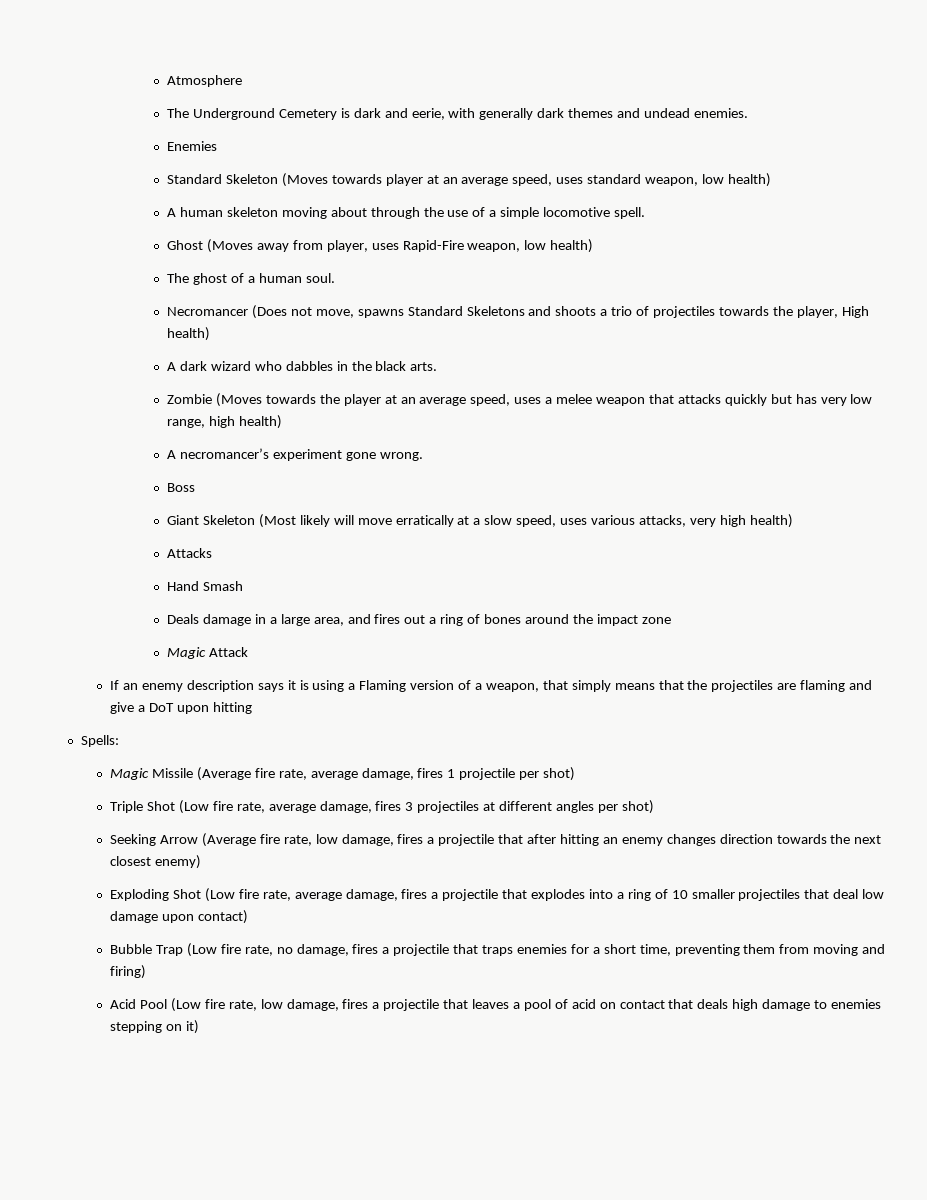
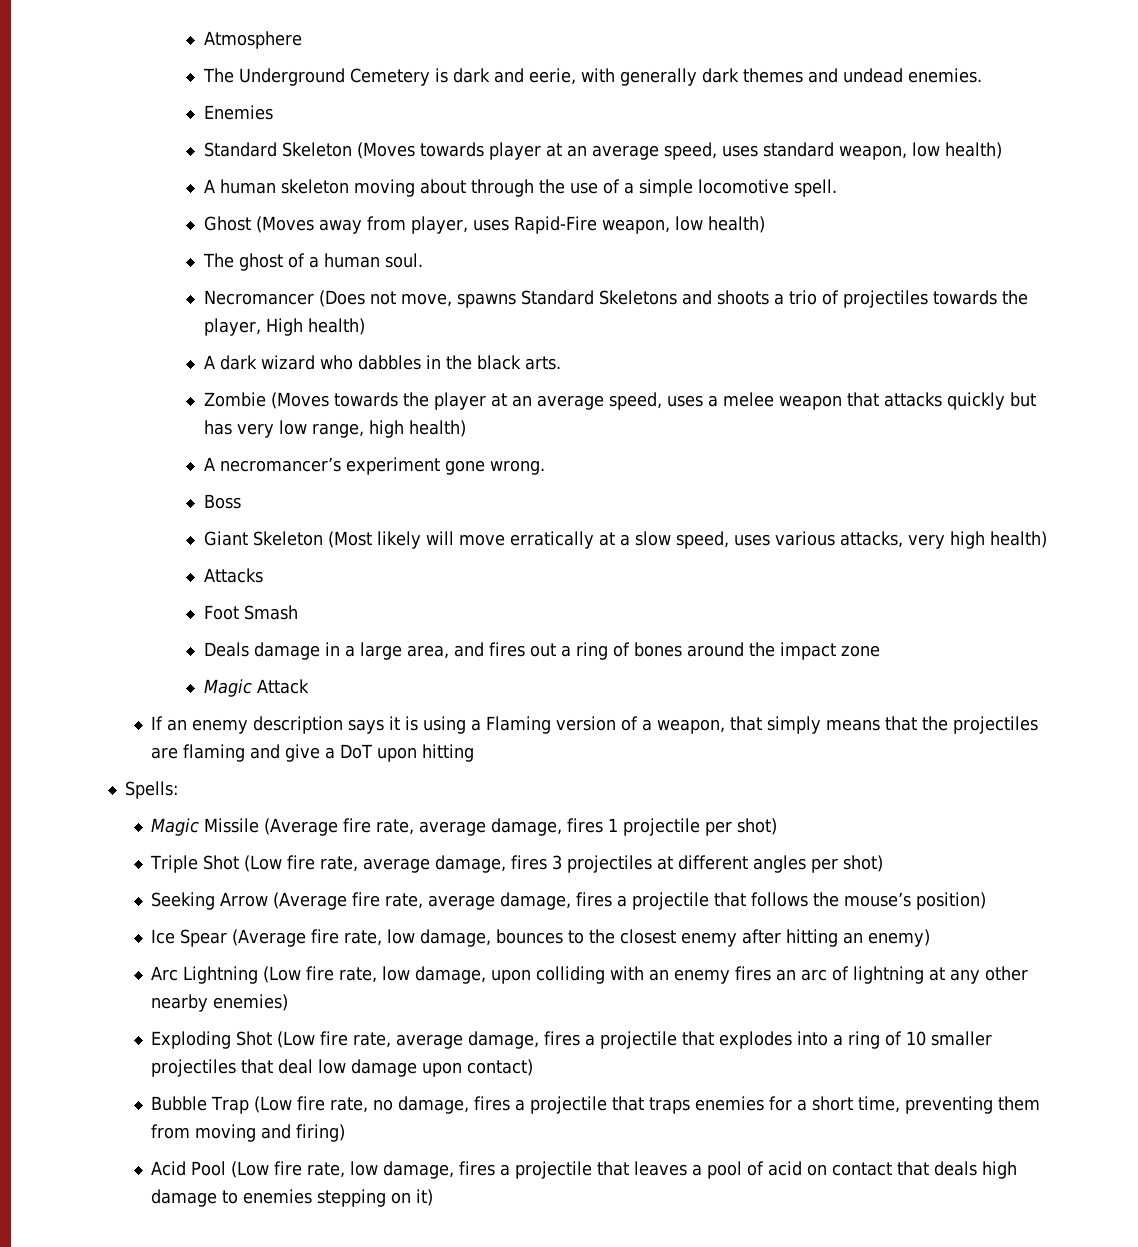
- Hand Smash
+ Foot Smash
- Seeking Arrow (Average fire rate, low damage, fires a projectile that after hitting an enemy changes direction towards the next closest enemy)
+ Seeking Arrow (Average fire rate, average damage, fires a projectile that follows the mouse’s position)
+ Ice Spear (Average fire rate, low damage, bounces to the closest enemy after hitting an enemy)
+ Arc Lightning (Low fire rate, low damage, upon colliding with an enemy fires an arc of lightning at any other nearby enemies)

